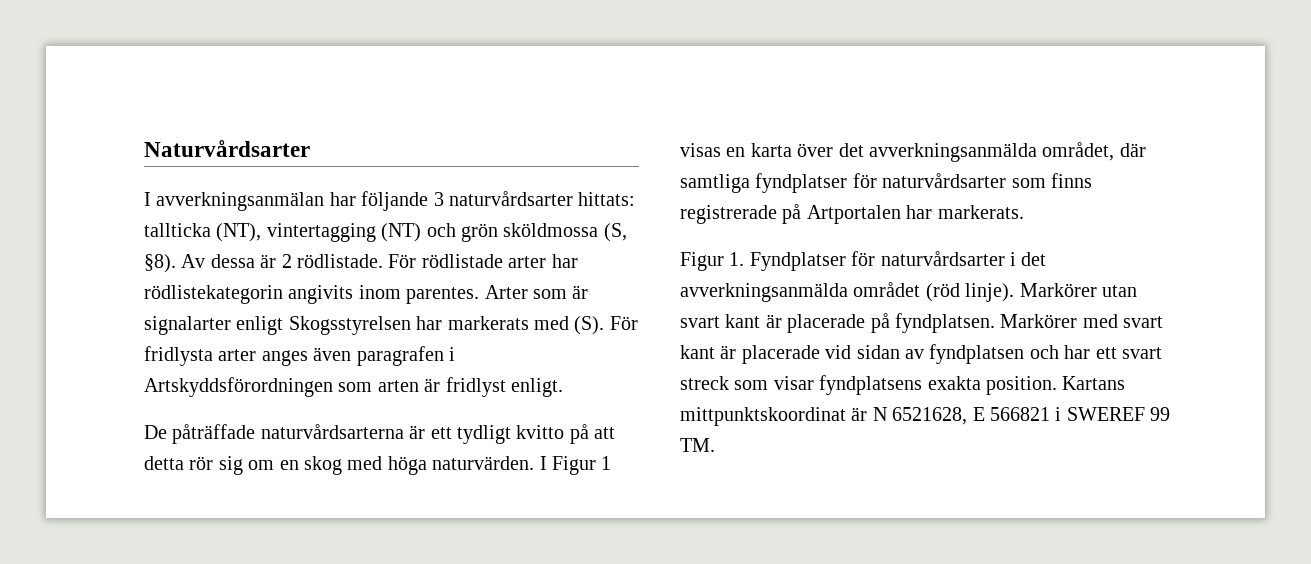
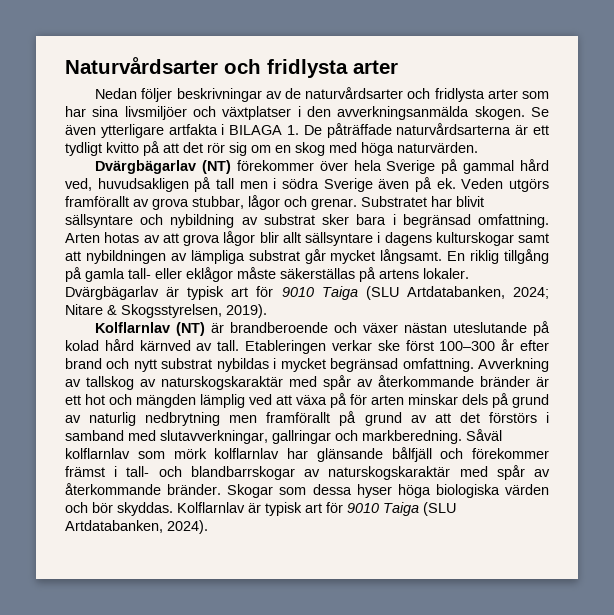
- Naturvårdsarter
- I avverkningsanmälan har följande 3 naturvårdsarter hittats: tallticka (NT), vintertagging (NT) och grön sköldmossa (S, §8). Av dessa är 2 rödlistade. För rödlistade arter har rödlistekategorin angivits inom parentes. Arter som är signalarter enligt Skogsstyrelsen har markerats med (S). För fridlysta arter anges även paragrafen i Artskyddsförordningen som arten är fridlyst enligt.
- De påträffade naturvårdsarterna är ett tydligt kvitto på att detta rör sig om en skog med höga naturvärden. I Figur 1 visas en karta över det avverkningsanmälda området, där samtliga fyndplatser för naturvårdsarter som finns registrerade på Artportalen har markerats.
- Figur 1. Fyndplatser för naturvårdsarter i det avverkningsanmälda området (röd linje). Markörer utan svart kant är placerade på fyndplatsen. Markörer med svart kant är placerade vid sidan av fyndplatsen och har ett svart streck som visar fyndplatsens exakta position. Kartans mittpunktskoordinat är N 6521628, E 566821 i SWEREF 99 TM.
+ Naturvårdsarter och fridlysta arter
+ Nedan följer beskrivningar av de naturvårdsarter och fridlysta arter som har sina livsmiljöer och växtplatser i den avverkningsanmälda skogen. Se även ytterligare artfakta i BILAGA 1. De påträffade naturvårdsarterna är ett tydligt kvitto på att det rör sig om en skog med höga naturvärden.
+ Dvärgbägarlav (NT) förekommer över hela Sverige på gammal hård ved, huvudsakligen på tall men i södra Sverige även på ek. Veden utgörs framförallt av grova stubbar, lågor och grenar. Substratet har blivit sällsyntare och nybildning av substrat sker bara i begränsad omfattning. Arten hotas av att grova lågor blir allt sällsyntare i dagens kulturskogar samt att nybildningen av lämpliga substrat går mycket långsamt. En riklig tillgång på gamla tall- eller eklågor måste säkerställas på artens lokaler. Dvärgbägarlav är typisk art för 9010 Taiga (SLU Artdatabanken, 2024; Nitare & Skogsstyrelsen, 2019).
+ Kolflarnlav (NT) är brandberoende och växer nästan uteslutande på kolad hård kärnved av tall. Etableringen verkar ske först 100–300 år efter brand och nytt substrat nybildas i mycket begränsad omfattning. Avverkning av tallskog av naturskogskaraktär med spår av återkommande bränder är ett hot och mängden lämplig ved att växa på för arten minskar dels på grund av naturlig nedbrytning men framförallt på grund av att det förstörs i samband med slutavverkningar, gallringar och markberedning. Såväl kolflarnlav som mörk kolflarnlav har glänsande bålfjäll och förekommer främst i tall- och blandbarrskogar av naturskogskaraktär med spår av återkommande bränder. Skogar som dessa hyser höga biologiska värden och bör skyddas. Kolflarnlav är typisk art för 9010 Taiga (SLU Artdatabanken, 2024).

